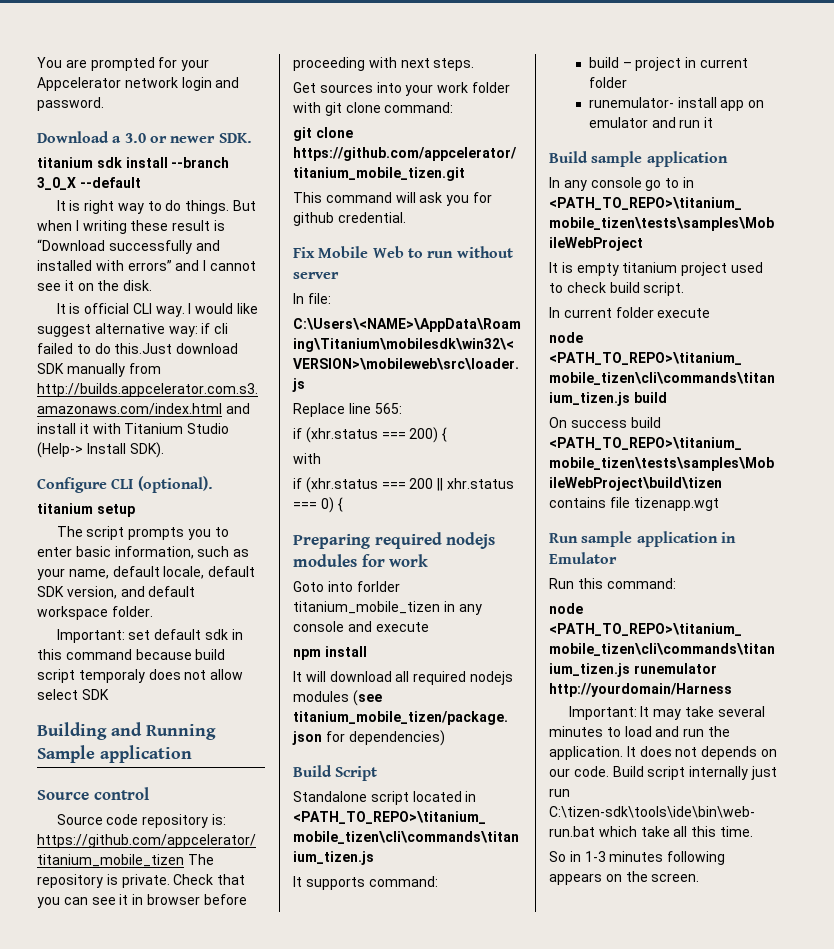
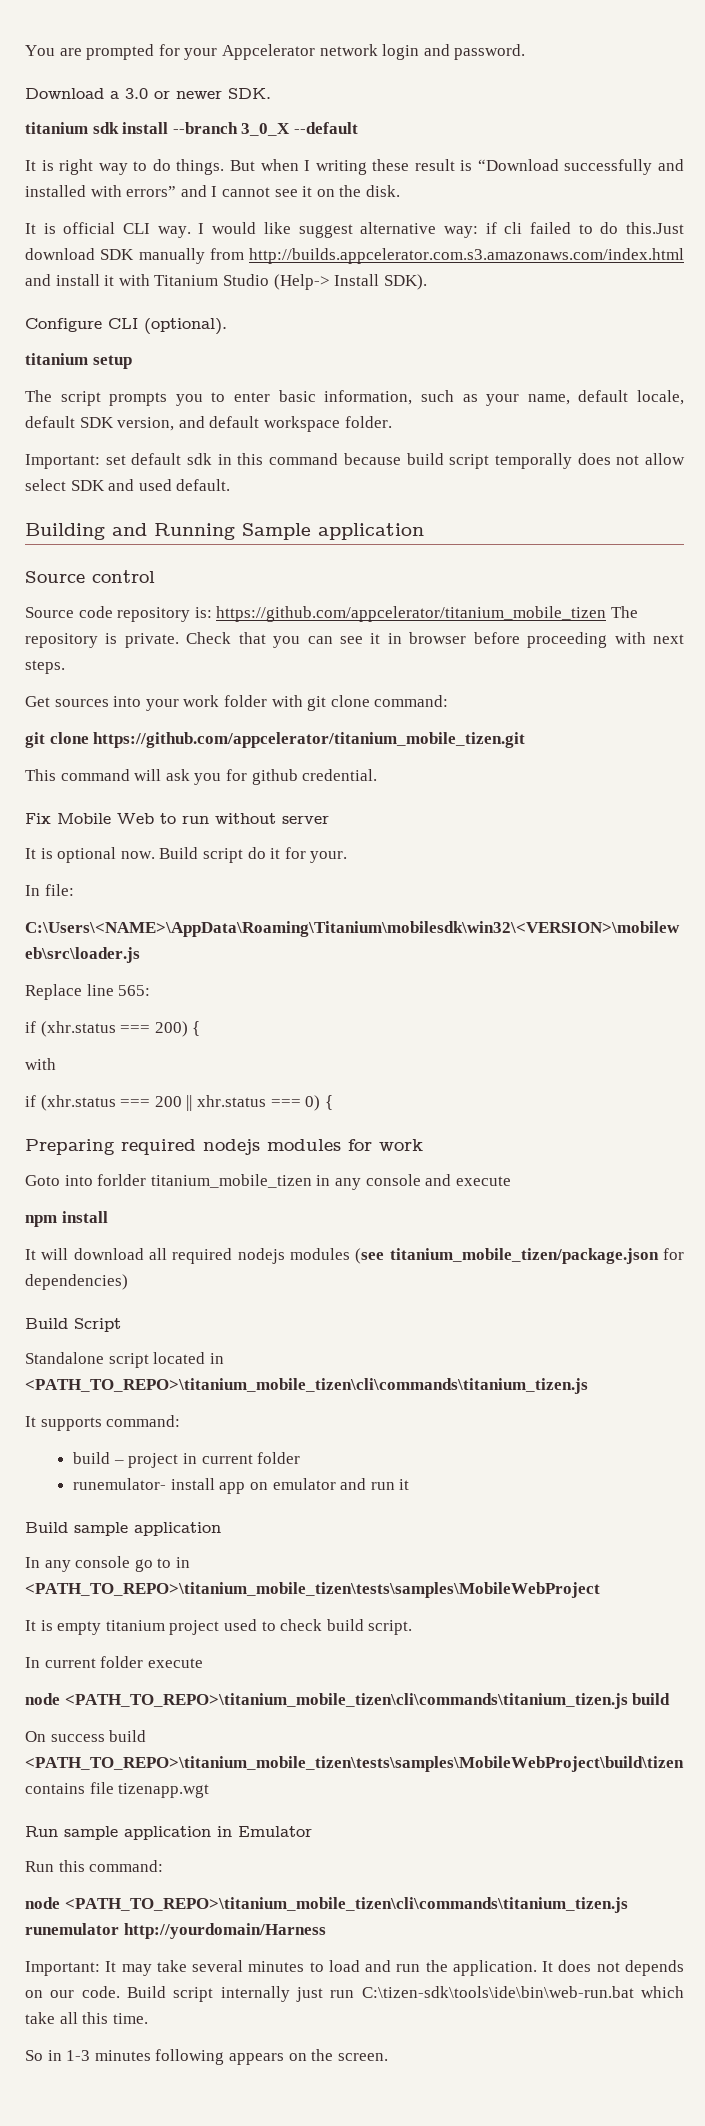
- Important: set default sdk in this command because build script temporaly does not allow select SDK
+ Important: set default sdk in this command because build script temporally does not allow select SDK and used default.
+ It is optional now. Build script do it for your.

